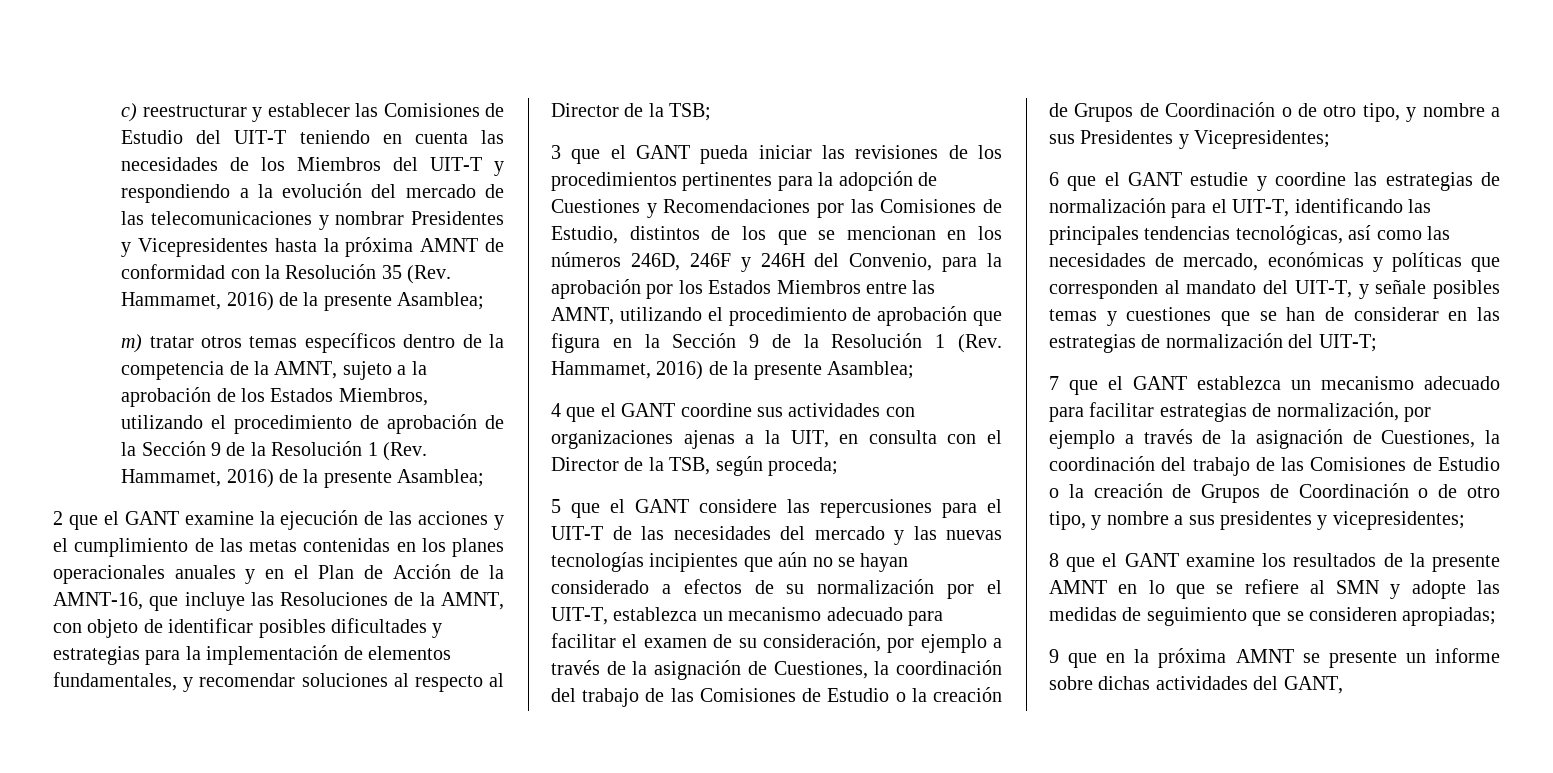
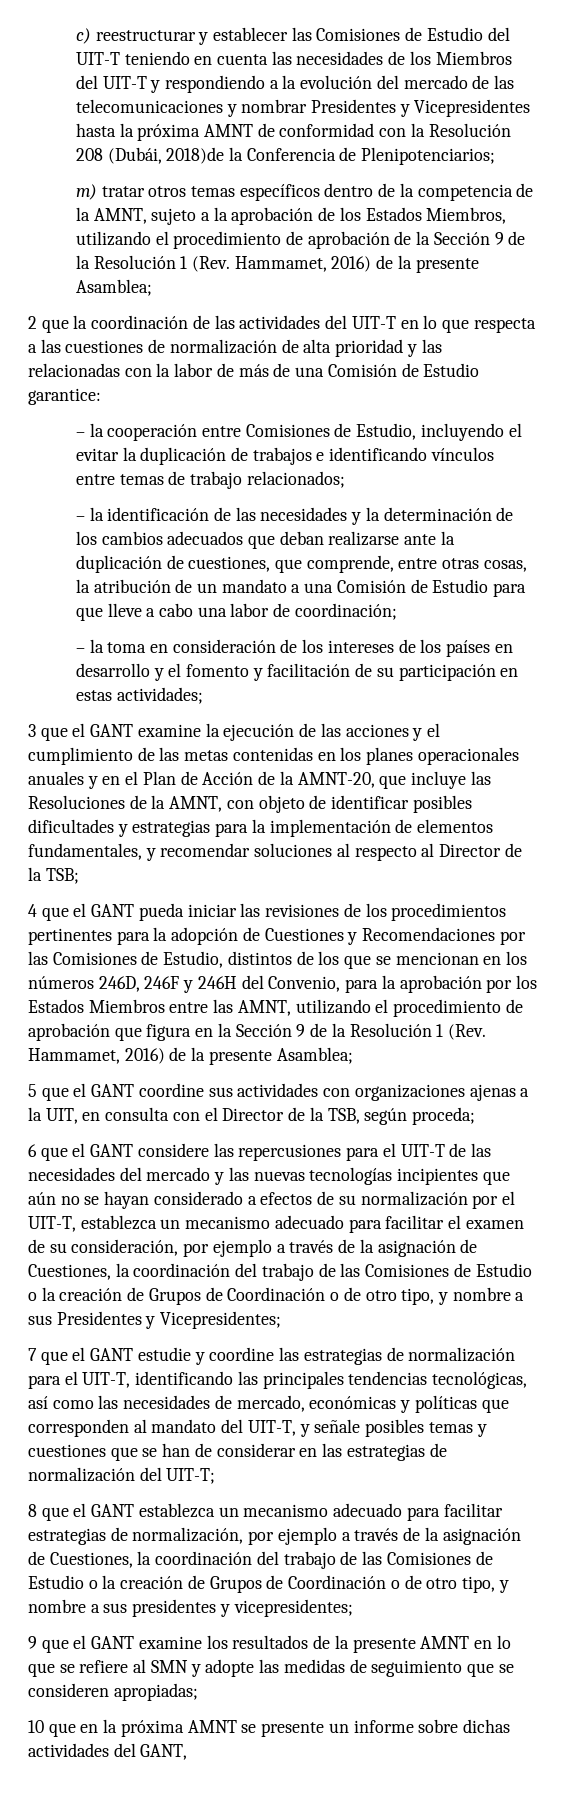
- c) reestructurar y establecer las Comisiones de Estudio del UIT-T teniendo en cuenta las necesidades de los Miembros del UIT-T y respondiendo a la evolución del mercado de las telecomunicaciones y nombrar Presidentes y Vicepresidentes hasta la próxima AMNT de conformidad con la Resolución 35 (Rev. Hammamet, 2016) de la presente Asamblea;
+ c) reestructurar y establecer las Comisiones de Estudio del UIT-T teniendo en cuenta las necesidades de los Miembros del UIT-T y respondiendo a la evolución del mercado de las telecomunicaciones y nombrar Presidentes y Vicepresidentes hasta la próxima AMNT de conformidad con la Resolución 208 (Dubái, 2018)de la Conferencia de Plenipotenciarios;
- 2 que el GANT examine la ejecución de las acciones y el cumplimiento de las metas contenidas en los planes operacionales anuales y en el Plan de Acción de la AMNT-16, que incluye las Resoluciones de la AMNT, con objeto de identificar posibles dificultades y estrategias para la implementación de elementos fundamentales, y recomendar soluciones al respecto al Director de la TSB;
+ 2 que la coordinación de las actividades del UIT-T en lo que respecta a las cuestiones de normalización de alta prioridad y las relacionadas con la labor de más de una Comisión de Estudio garantice:
+ – la cooperación entre Comisiones de Estudio, incluyendo el evitar la duplicación de trabajos e identificando vínculos entre temas de trabajo relacionados;
+ – la identificación de las necesidades y la determinación de los cambios adecuados que deban realizarse ante la duplicación de cuestiones, que comprende, entre otras cosas, la atribución de un mandato a una Comisión de Estudio para que lleve a cabo una labor de coordinación;
+ – la toma en consideración de los intereses de los países en desarrollo y el fomento y facilitación de su participación en estas actividades;
+ 3 que el GANT examine la ejecución de las acciones y el cumplimiento de las metas contenidas en los planes operacionales anuales y en el Plan de Acción de la AMNT-20, que incluye las Resoluciones de la AMNT, con objeto de identificar posibles dificultades y estrategias para la implementación de elementos fundamentales, y recomendar soluciones al respecto al Director de la TSB;
- 3 que el GANT pueda iniciar las revisiones de los procedimientos pertinentes para la adopción de Cuestiones y Recomendaciones por las Comisiones de Estudio, distintos de los que se mencionan en los números 246D, 246F y 246H del Convenio, para la aprobación por los Estados Miembros entre las AMNT, utilizando el procedimiento de aprobación que figura en la Sección 9 de la Resolución 1 (Rev. Hammamet, 2016) de la presente Asamblea;
+ 4 que el GANT pueda iniciar las revisiones de los procedimientos pertinentes para la adopción de Cuestiones y Recomendaciones por las Comisiones de Estudio, distintos de los que se mencionan en los números 246D, 246F y 246H del Convenio, para la aprobación por los Estados Miembros entre las AMNT, utilizando el procedimiento de aprobación que figura en la Sección 9 de la Resolución 1 (Rev. Hammamet, 2016) de la presente Asamblea;
- 4 que el GANT coordine sus actividades con organizaciones ajenas a la UIT, en consulta con el Director de la TSB, según proceda;
+ 5 que el GANT coordine sus actividades con organizaciones ajenas a la UIT, en consulta con el Director de la TSB, según proceda;
- 5 que el GANT considere las repercusiones para el UIT-T de las necesidades del mercado y las nuevas tecnologías incipientes que aún no se hayan considerado a efectos de su normalización por el UIT-T, establezca un mecanismo adecuado para facilitar el examen de su consideración, por ejemplo a través de la asignación de Cuestiones, la coordinación del trabajo de las Comisiones de Estudio o la creación de Grupos de Coordinación o de otro tipo, y nombre a sus Presidentes y Vicepresidentes;
+ 6 que el GANT considere las repercusiones para el UIT-T de las necesidades del mercado y las nuevas tecnologías incipientes que aún no se hayan considerado a efectos de su normalización por el UIT-T, establezca un mecanismo adecuado para facilitar el examen de su consideración, por ejemplo a través de la asignación de Cuestiones, la coordinación del trabajo de las Comisiones de Estudio o la creación de Grupos de Coordinación o de otro tipo, y nombre a sus Presidentes y Vicepresidentes;
- 6 que el GANT estudie y coordine las estrategias de normalización para el UIT-T, identificando las principales tendencias tecnológicas, así como las necesidades de mercado, económicas y políticas que corresponden al mandato del UIT-T, y señale posibles temas y cuestiones que se han de considerar en las estrategias de normalización del UIT-T;
+ 7 que el GANT estudie y coordine las estrategias de normalización para el UIT-T, identificando las principales tendencias tecnológicas, así como las necesidades de mercado, económicas y políticas que corresponden al mandato del UIT-T, y señale posibles temas y cuestiones que se han de considerar en las estrategias de normalización del UIT-T;
- 7 que el GANT establezca un mecanismo adecuado para facilitar estrategias de normalización, por ejemplo a través de la asignación de Cuestiones, la coordinación del trabajo de las Comisiones de Estudio o la creación de Grupos de Coordinación o de otro tipo, y nombre a sus presidentes y vicepresidentes;
+ 8 que el GANT establezca un mecanismo adecuado para facilitar estrategias de normalización, por ejemplo a través de la asignación de Cuestiones, la coordinación del trabajo de las Comisiones de Estudio o la creación de Grupos de Coordinación o de otro tipo, y nombre a sus presidentes y vicepresidentes;
- 8 que el GANT examine los resultados de la presente AMNT en lo que se refiere al SMN y adopte las medidas de seguimiento que se consideren apropiadas;
+ 9 que el GANT examine los resultados de la presente AMNT en lo que se refiere al SMN y adopte las medidas de seguimiento que se consideren apropiadas;
- 9 que en la próxima AMNT se presente un informe sobre dichas actividades del GANT,
+ 10 que en la próxima AMNT se presente un informe sobre dichas actividades del GANT,

